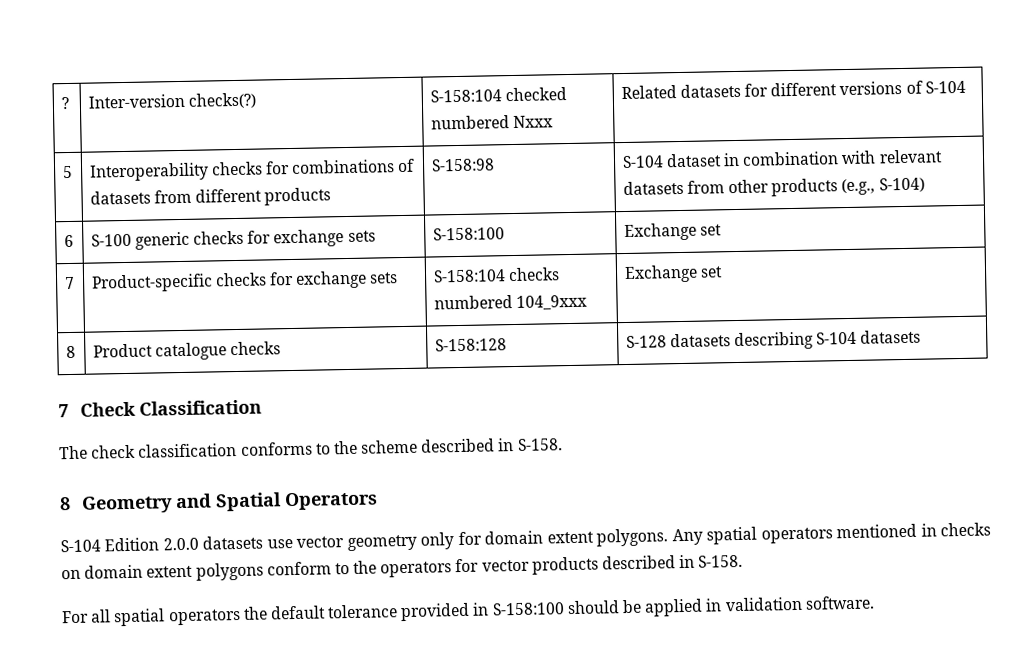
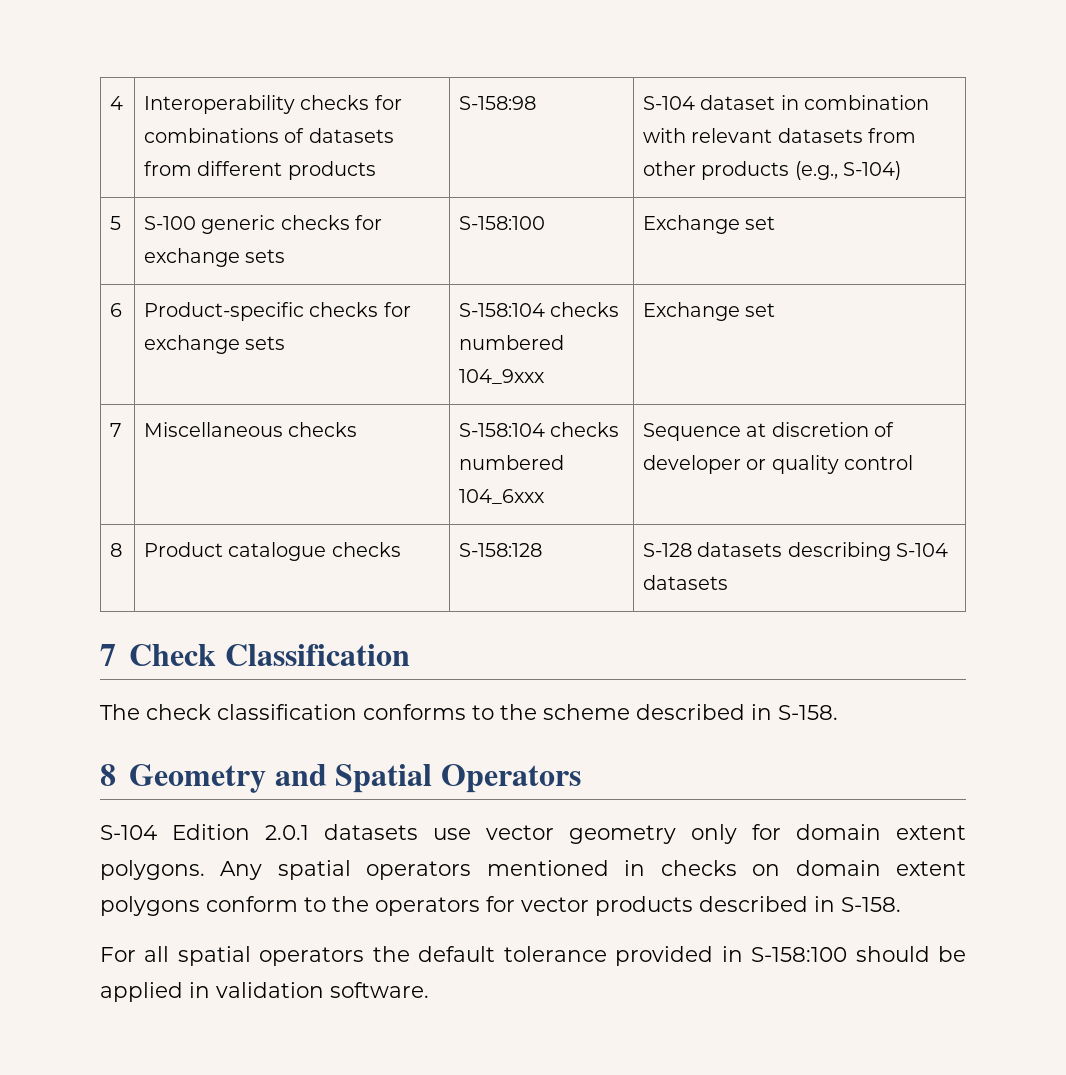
- ? | Inter-version checks(?) | S-158:104 checked numbered Nxxx | Related datasets for different versions of S-104
- 5 | Interoperability checks for combinations of datasets from different products | S-158:98 | S-104 dataset in combination with relevant datasets from other products (e.g., S-104)
+ 4 | Interoperability checks for combinations of datasets from different products | S-158:98 | S-104 dataset in combination with relevant datasets from other products (e.g., S-104)
- 6 | S-100 generic checks for exchange sets | S-158:100 | Exchange set
+ 5 | S-100 generic checks for exchange sets | S-158:100 | Exchange set
- 7 | Product-specific checks for exchange sets | S-158:104 checks numbered 104_9xxx | Exchange set
+ 6 | Product-specific checks for exchange sets | S-158:104 checks numbered 104_9xxx | Exchange set
+ 7 | Miscellaneous checks | S-158:104 checks numbered 104_6xxx | Sequence at discretion of developer or quality control
- S-104 Edition 2.0.0 datasets use vector geometry only for domain extent polygons.
+ S-104 Edition 2.0.1 datasets use vector geometry only for domain extent polygons.

